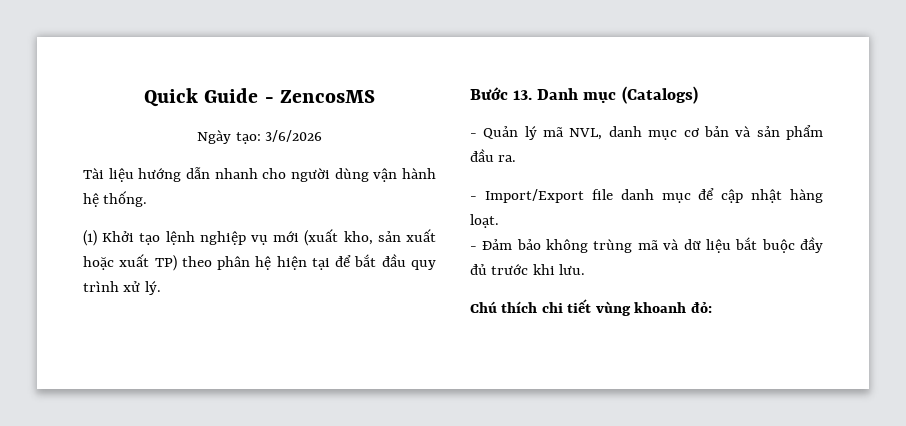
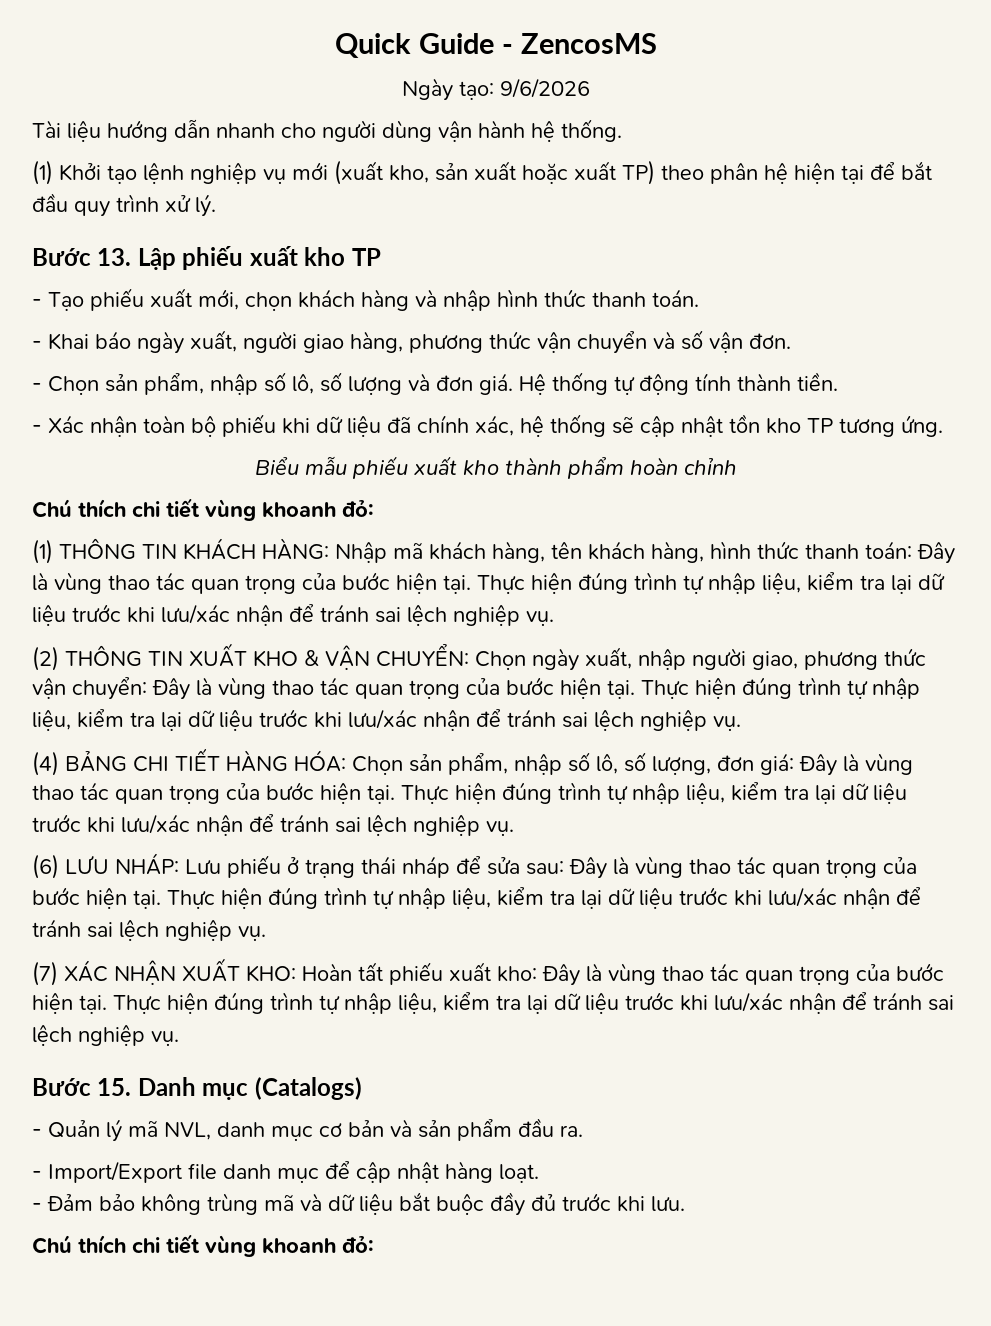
- Ngày tạo: 3/6/2026
+ Ngày tạo: 9/6/2026
- Bước 13. Danh mục (Catalogs)
+ Bước 13. Lập phiếu xuất kho TP
+ - Tạo phiếu xuất mới, chọn khách hàng và nhập hình thức thanh toán.
+ - Khai báo ngày xuất, người giao hàng, phương thức vận chuyển và số vận đơn.
+ - Chọn sản phẩm, nhập số lô, số lượng và đơn giá. Hệ thống tự động tính thành tiền.
+ - Xác nhận toàn bộ phiếu khi dữ liệu đã chính xác, hệ thống sẽ cập nhật tồn kho TP tương ứng.
+ Biểu mẫu phiếu xuất kho thành phẩm hoàn chỉnh
+ Chú thích chi tiết vùng khoanh đỏ:
+ (1) THÔNG TIN KHÁCH HÀNG: Nhập mã khách hàng, tên khách hàng, hình thức thanh toán: Đây là vùng thao tác quan trọng của bước hiện tại. Thực hiện đúng trình tự nhập liệu, kiểm tra lại dữ liệu trước khi lưu/xác nhận để tránh sai lệch nghiệp vụ.
+ (2) THÔNG TIN XUẤT KHO & VẬN CHUYỂN: Chọn ngày xuất, nhập người giao, phương thức vận chuyển: Đây là vùng thao tác quan trọng của bước hiện tại. Thực hiện đúng trình tự nhập liệu, kiểm tra lại dữ liệu trước khi lưu/xác nhận để tránh sai lệch nghiệp vụ.
+ (4) BẢNG CHI TIẾT HÀNG HÓA: Chọn sản phẩm, nhập số lô, số lượng, đơn giá: Đây là vùng thao tác quan trọng của bước hiện tại. Thực hiện đúng trình tự nhập liệu, kiểm tra lại dữ liệu trước khi lưu/xác nhận để tránh sai lệch nghiệp vụ.
+ (6) LƯU NHÁP: Lưu phiếu ở trạng thái nháp để sửa sau: Đây là vùng thao tác quan trọng của bước hiện tại. Thực hiện đúng trình tự nhập liệu, kiểm tra lại dữ liệu trước khi lưu/xác nhận để tránh sai lệch nghiệp vụ.
+ (7) XÁC NHẬN XUẤT KHO: Hoàn tất phiếu xuất kho: Đây là vùng thao tác quan trọng của bước hiện tại. Thực hiện đúng trình tự nhập liệu, kiểm tra lại dữ liệu trước khi lưu/xác nhận để tránh sai lệch nghiệp vụ.
+ Bước 15. Danh mục (Catalogs)

